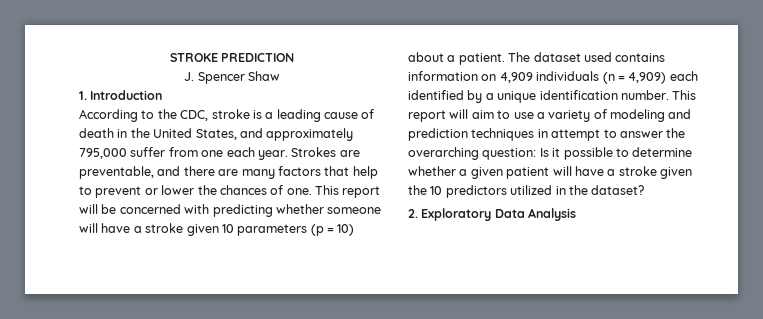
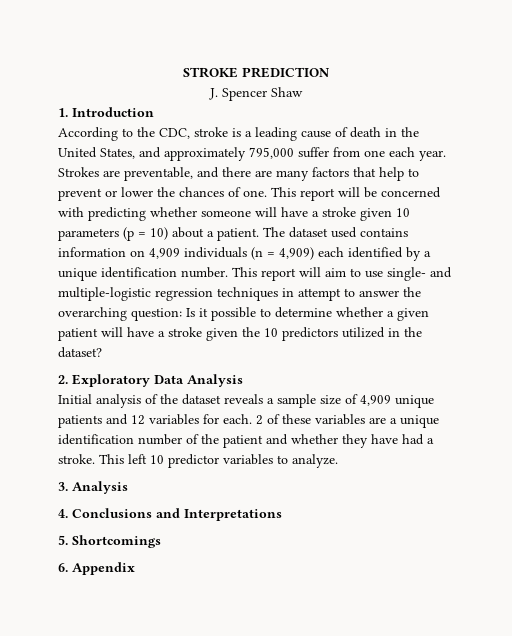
- This report will aim to use a variety of modeling and prediction techniques in attempt to answer the overarching question: Is it possible to determine whether a given patient will have a stroke given the 10 predictors utilized in the dataset?
+ This report will aim to use single- and multiple-logistic regression techniques in attempt to answer the overarching question: Is it possible to determine whether a given patient will have a stroke given the 10 predictors utilized in the dataset?
+ Initial analysis of the dataset reveals a sample size of 4,909 unique patients and 12 variables for each. 2 of these variables are a unique identification number of the patient and whether they have had a stroke. This left 10 predictor variables to analyze.
+ 3. Analysis
+ 4. Conclusions and Interpretations
+ 5. Shortcomings
+ 6. Appendix

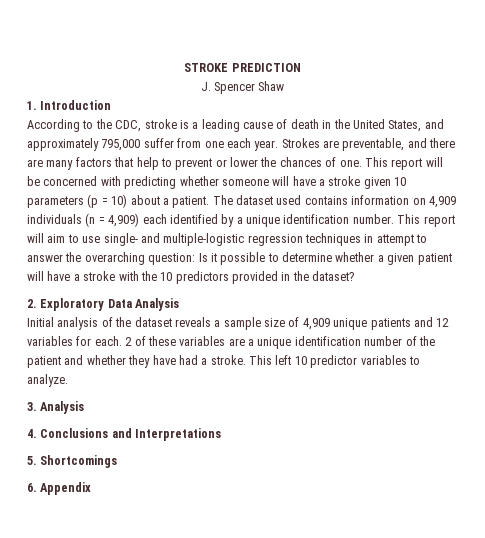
- This report will aim to use single- and multiple-logistic regression techniques in attempt to answer the overarching question: Is it possible to determine whether a given patient will have a stroke given the 10 predictors utilized in the dataset?
+ This report will aim to use single- and multiple-logistic regression techniques in attempt to answer the overarching question: Is it possible to determine whether a given patient will have a stroke with the 10 predictors provided in the dataset?

